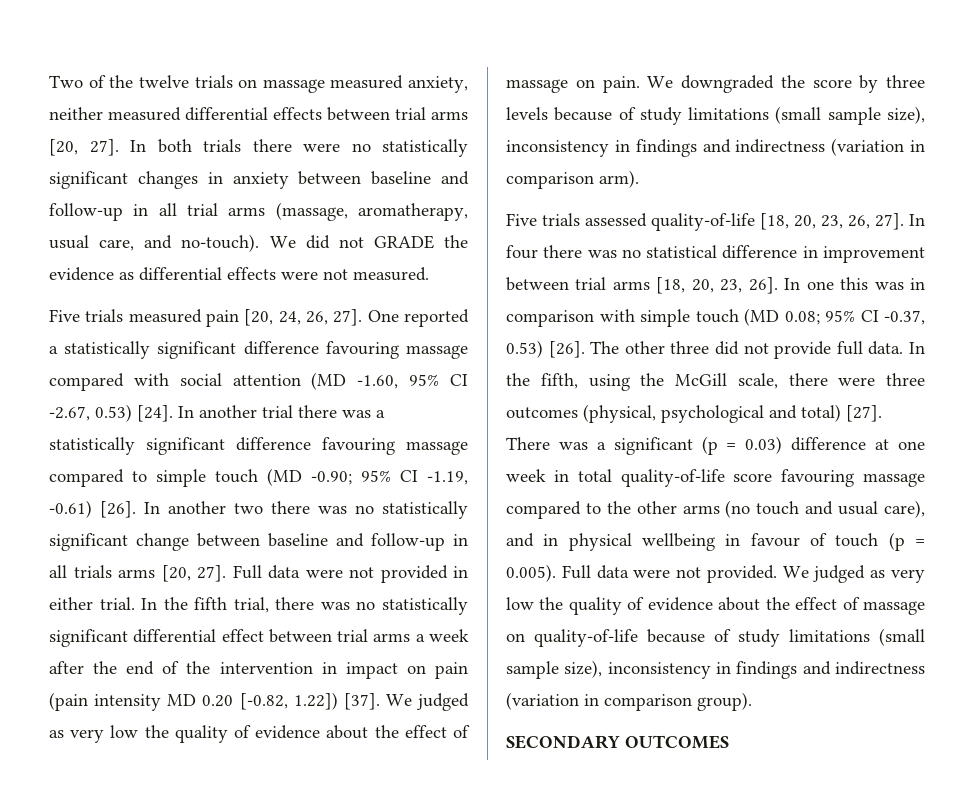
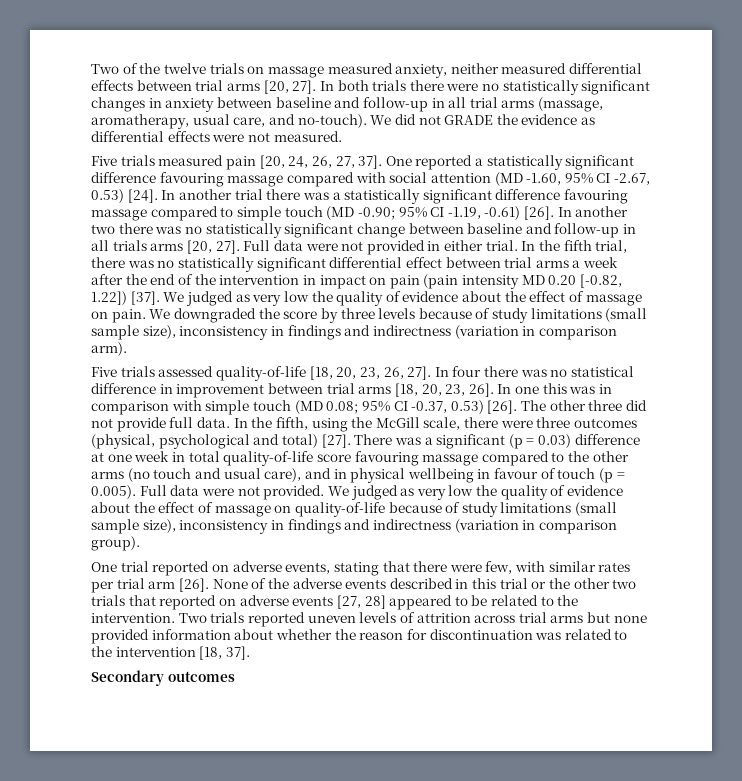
- Five trials measured pain [20, 24, 26, 27].
+ Five trials measured pain [20, 24, 26, 27, 37].
- SECONDARY OUTCOMES
+ One trial reported on adverse events, stating that there were few, with similar rates per trial arm [26]. None of the adverse events described in this trial or the other two trials that reported on adverse events [27, 28] appeared to be related to the intervention. Two trials reported uneven levels of attrition across trial arms but none provided information about whether the reason for discontinuation was related to the intervention [18, 37].
+ Secondary outcomes

